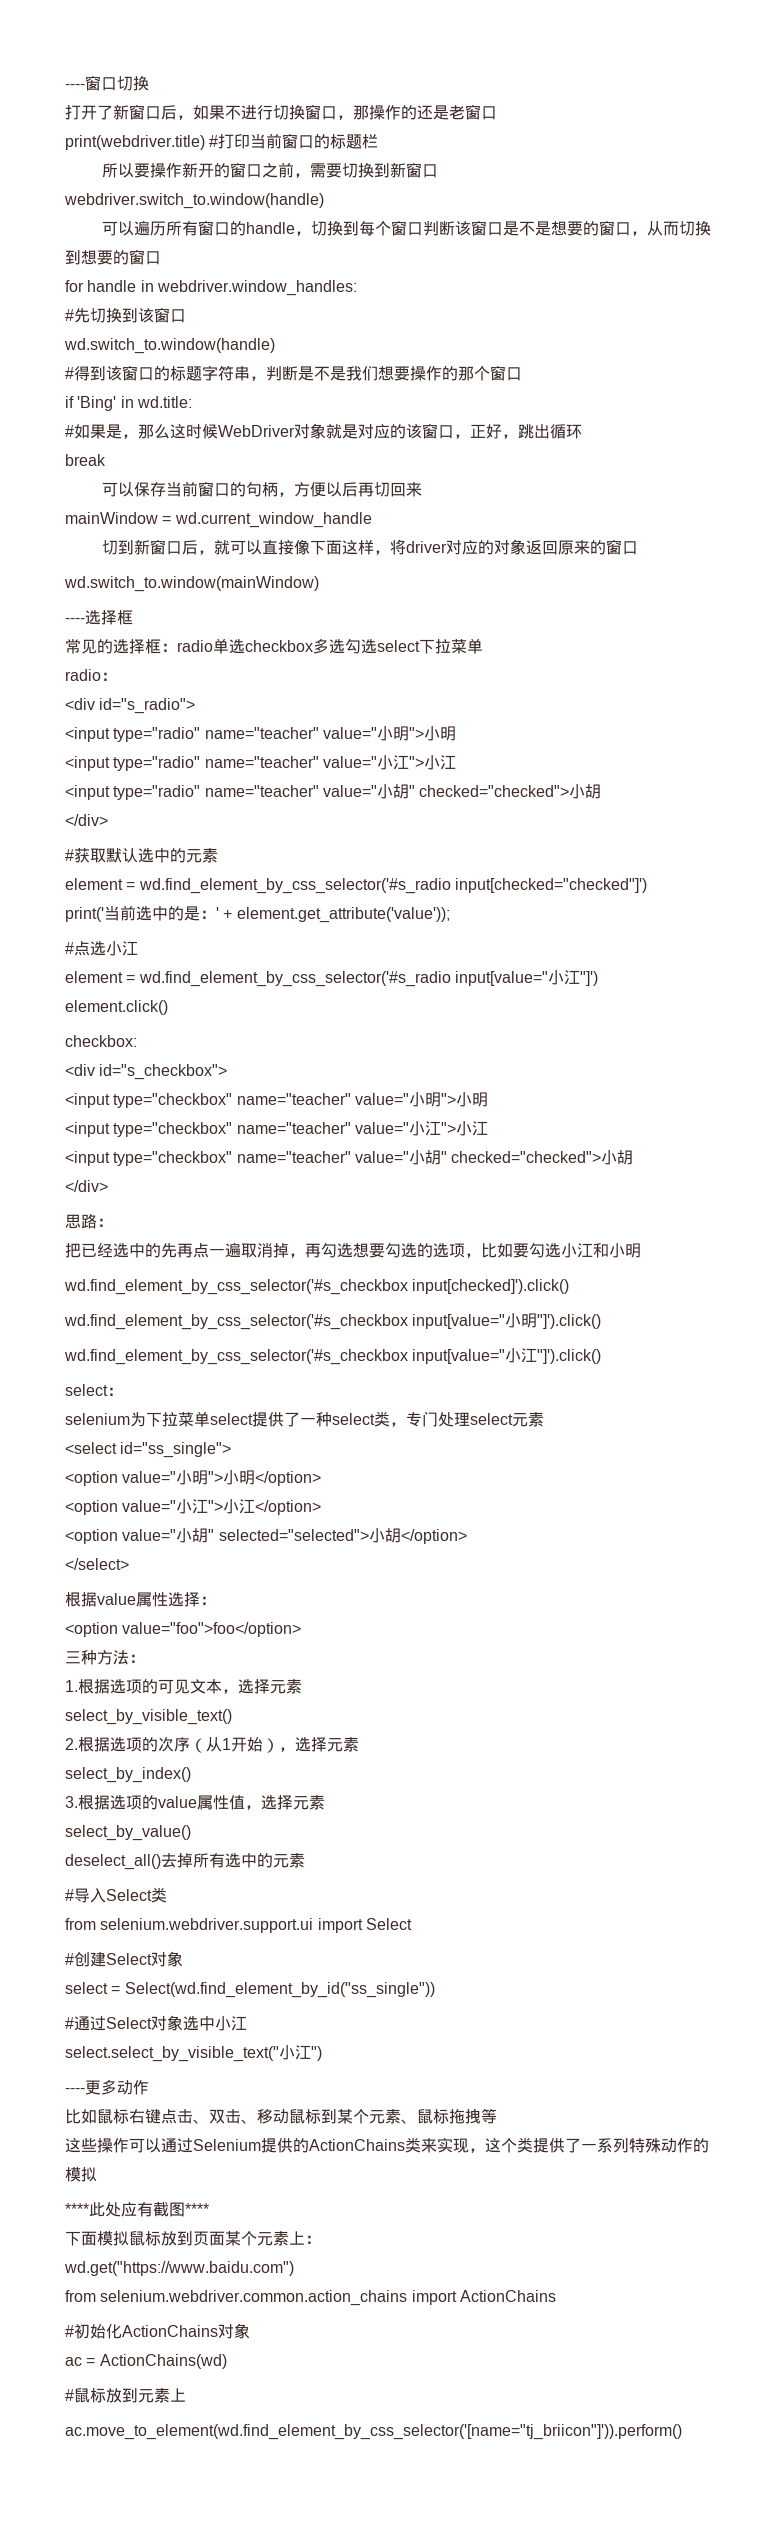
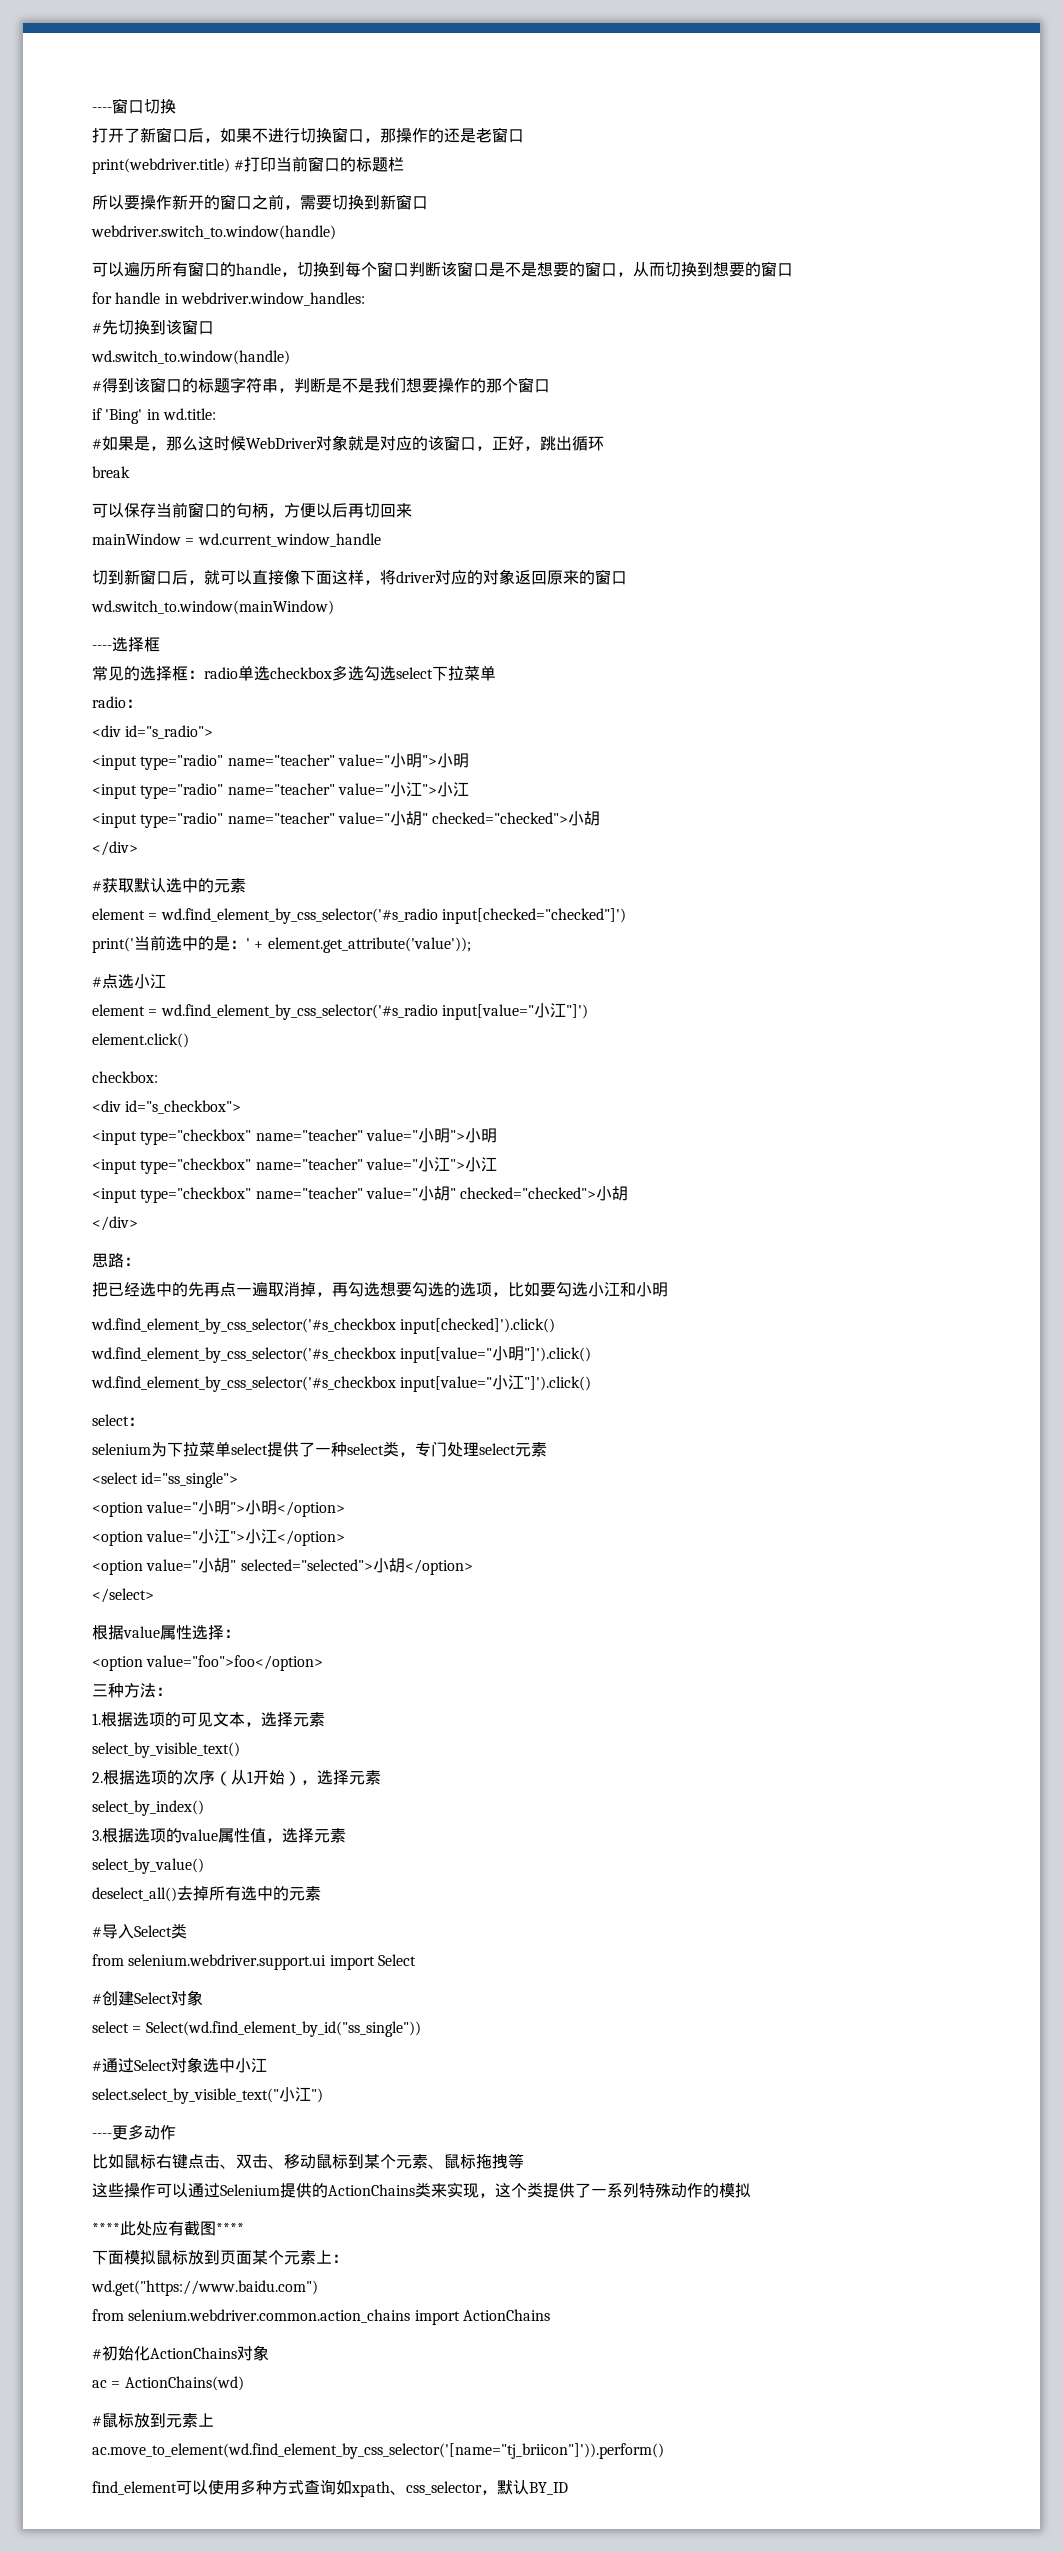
+ find_element可以使用多种方式查询如xpath、css_selector，默认BY_ID

